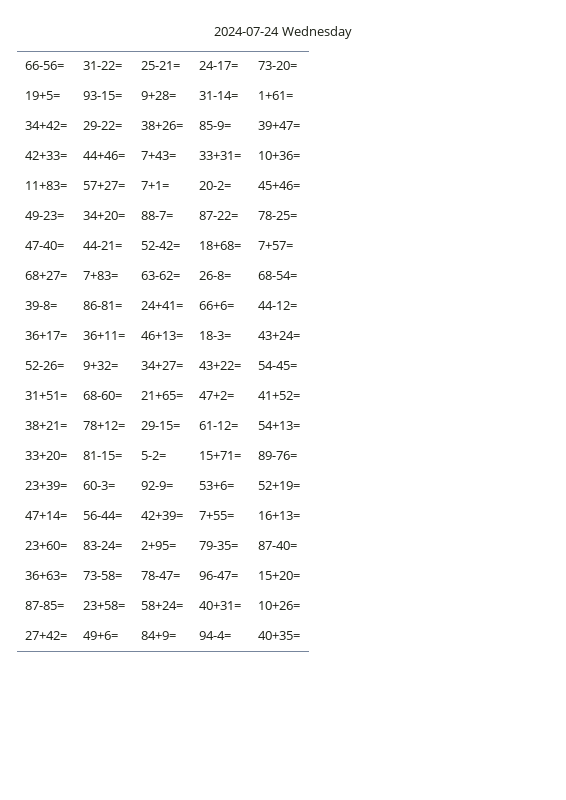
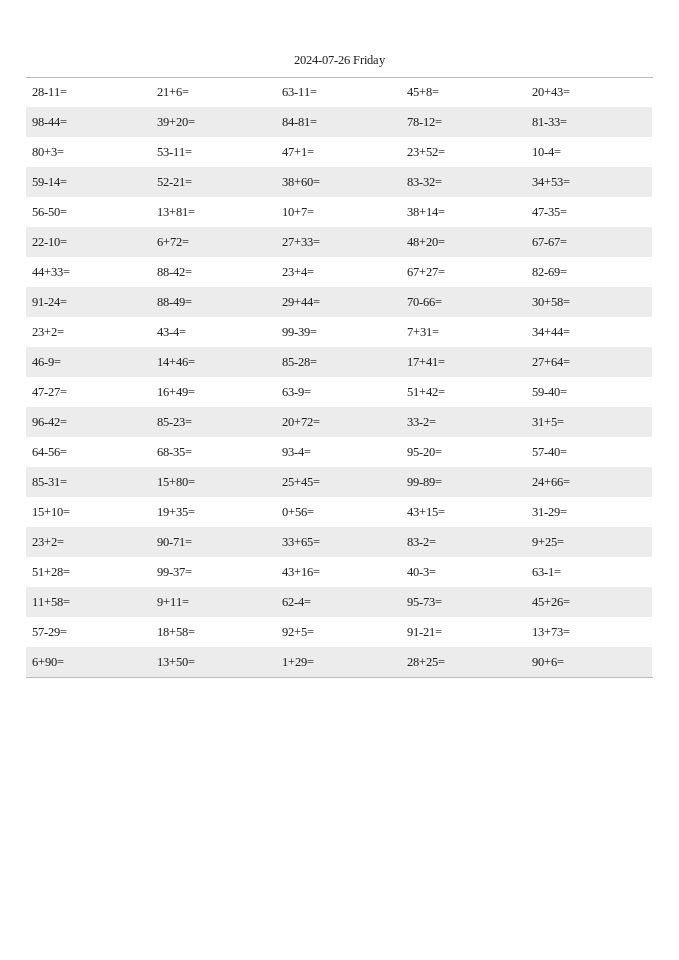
- 2024-07-24 Wednesday
- 66-56= | 31-22= | 25-21= | 24-17= | 73-20=
- 19+5= | 93-15= | 9+28= | 31-14= | 1+61=
- 34+42= | 29-22= | 38+26= | 85-9= | 39+47=
- 42+33= | 44+46= | 7+43= | 33+31= | 10+36=
- 11+83= | 57+27= | 7+1= | 20-2= | 45+46=
- 49-23= | 34+20= | 88-7= | 87-22= | 78-25=
- 47-40= | 44-21= | 52-42= | 18+68= | 7+57=
- 68+27= | 7+83= | 63-62= | 26-8= | 68-54=
- 39-8= | 86-81= | 24+41= | 66+6= | 44-12=
- 36+17= | 36+11= | 46+13= | 18-3= | 43+24=
- 52-26= | 9+32= | 34+27= | 43+22= | 54-45=
- 31+51= | 68-60= | 21+65= | 47+2= | 41+52=
- 38+21= | 78+12= | 29-15= | 61-12= | 54+13=
- 33+20= | 81-15= | 5-2= | 15+71= | 89-76=
- 23+39= | 60-3= | 92-9= | 53+6= | 52+19=
- 47+14= | 56-44= | 42+39= | 7+55= | 16+13=
- 23+60= | 83-24= | 2+95= | 79-35= | 87-40=
- 36+63= | 73-58= | 78-47= | 96-47= | 15+20=
- 87-85= | 23+58= | 58+24= | 40+31= | 10+26=
- 27+42= | 49+6= | 84+9= | 94-4= | 40+35=
+ 2024-07-26 Friday
+ 28-11= | 21+6= | 63-11= | 45+8= | 20+43=
+ 98-44= | 39+20= | 84-81= | 78-12= | 81-33=
+ 80+3= | 53-11= | 47+1= | 23+52= | 10-4=
+ 59-14= | 52-21= | 38+60= | 83-32= | 34+53=
+ 56-50= | 13+81= | 10+7= | 38+14= | 47-35=
+ 22-10= | 6+72= | 27+33= | 48+20= | 67-67=
+ 44+33= | 88-42= | 23+4= | 67+27= | 82-69=
+ 91-24= | 88-49= | 29+44= | 70-66= | 30+58=
+ 23+2= | 43-4= | 99-39= | 7+31= | 34+44=
+ 46-9= | 14+46= | 85-28= | 17+41= | 27+64=
+ 47-27= | 16+49= | 63-9= | 51+42= | 59-40=
+ 96-42= | 85-23= | 20+72= | 33-2= | 31+5=
+ 64-56= | 68-35= | 93-4= | 95-20= | 57-40=
+ 85-31= | 15+80= | 25+45= | 99-89= | 24+66=
+ 15+10= | 19+35= | 0+56= | 43+15= | 31-29=
+ 23+2= | 90-71= | 33+65= | 83-2= | 9+25=
+ 51+28= | 99-37= | 43+16= | 40-3= | 63-1=
+ 11+58= | 9+11= | 62-4= | 95-73= | 45+26=
+ 57-29= | 18+58= | 92+5= | 91-21= | 13+73=
+ 6+90= | 13+50= | 1+29= | 28+25= | 90+6=

